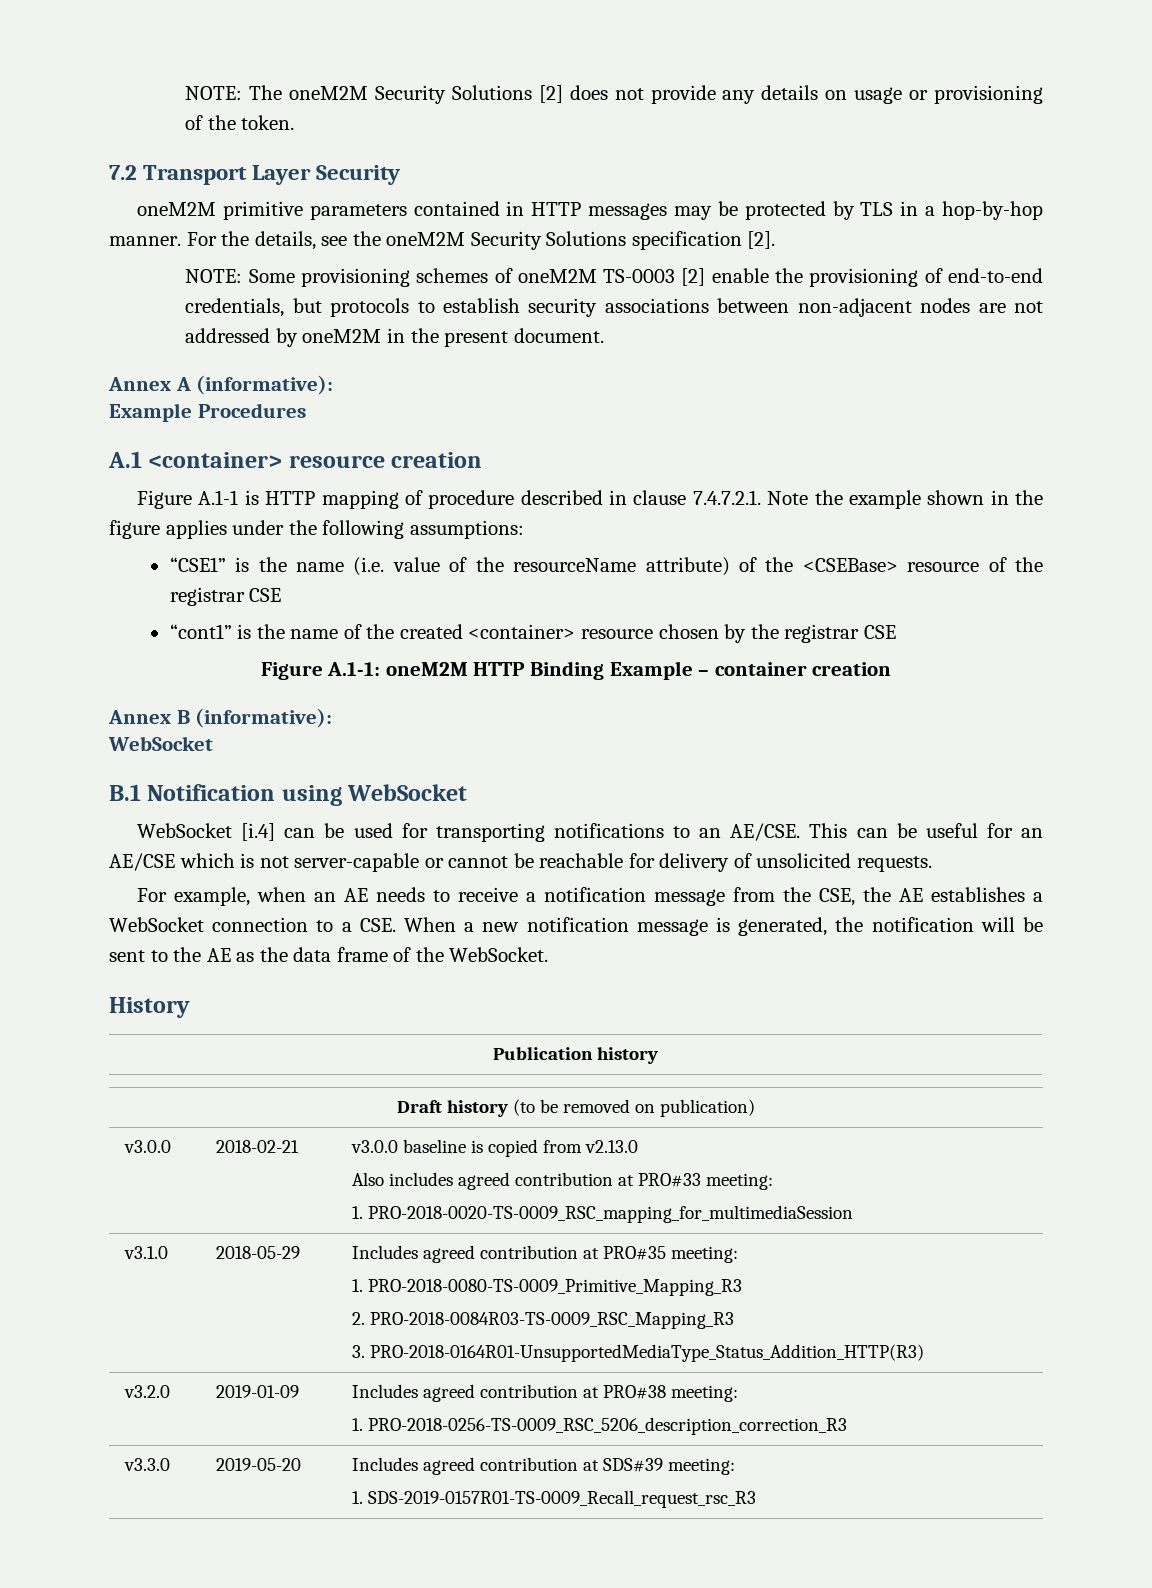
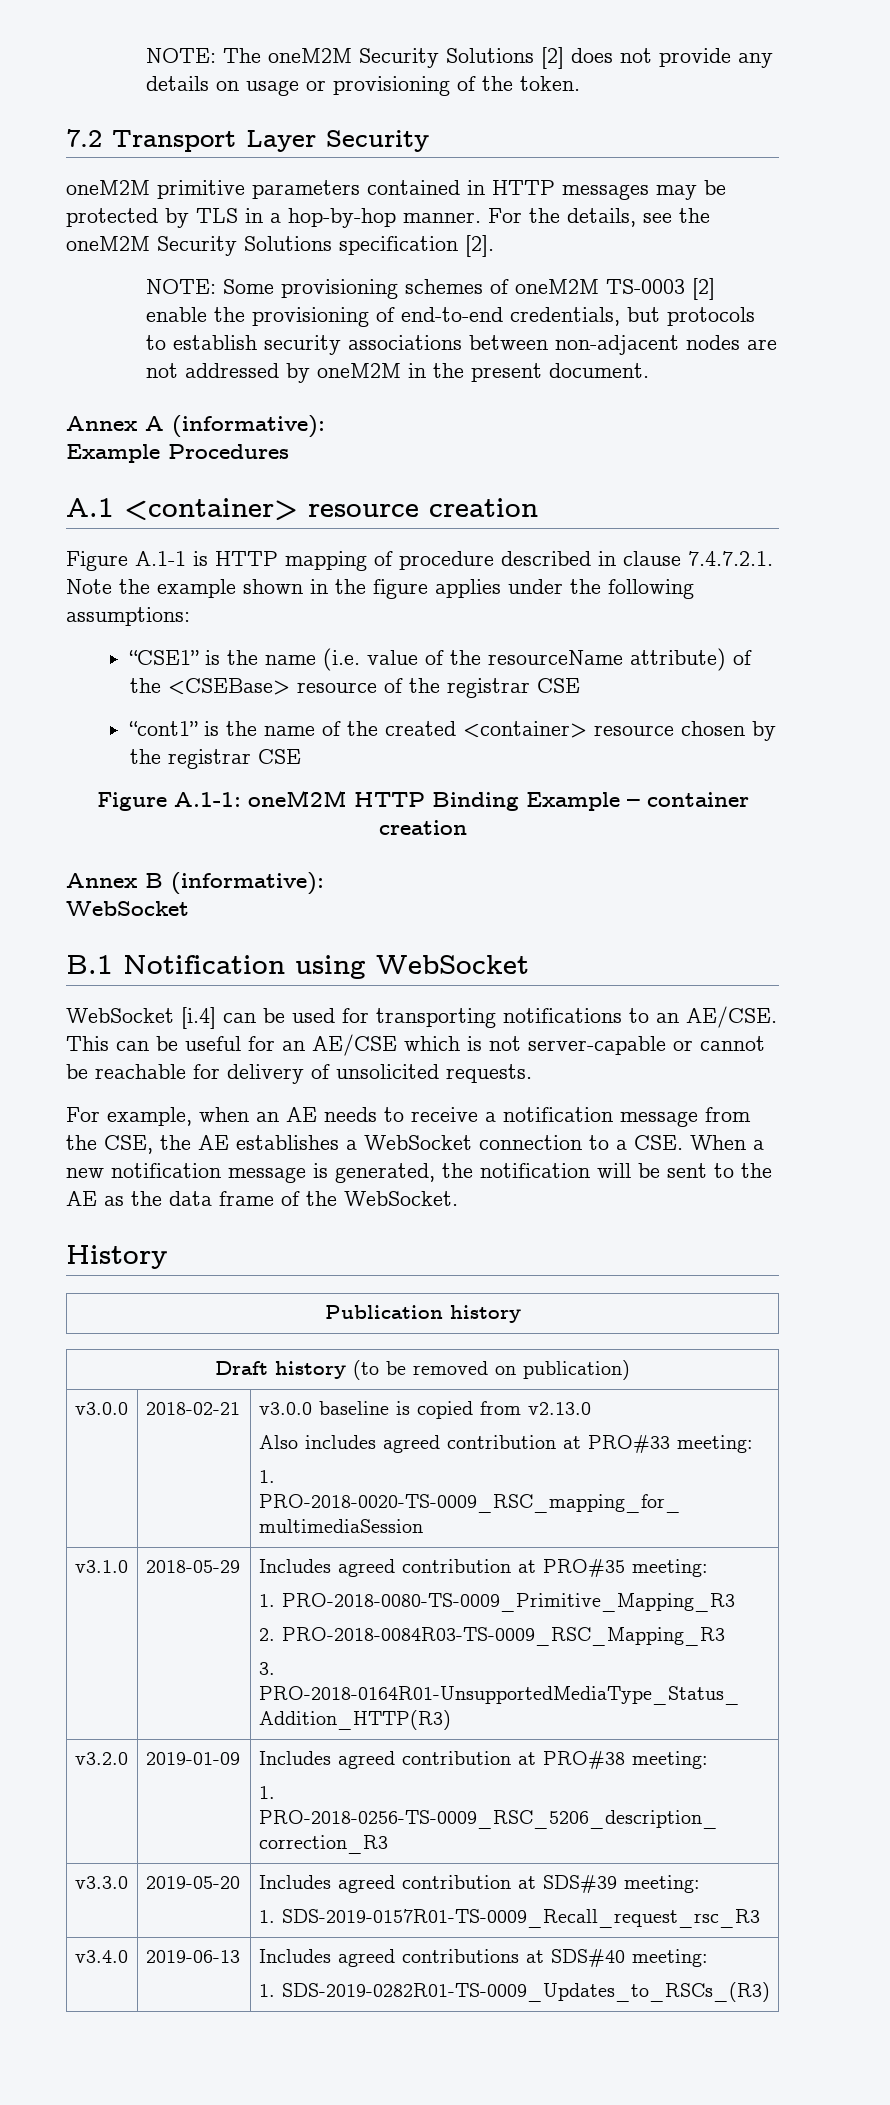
+ v3.4.0 | 2019-06-13 | Includes agreed contributions at SDS#40 meeting:
+ 1. SDS-2019-0282R01-TS-0009_Updates_to_RSCs_(R3)

